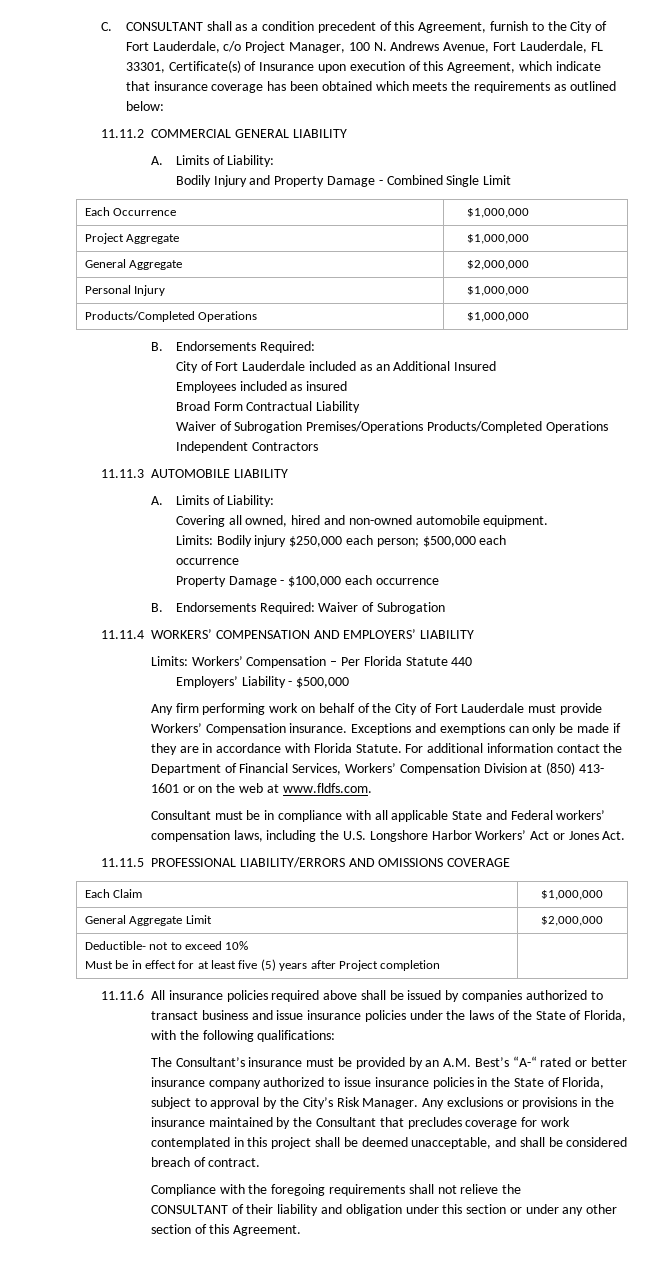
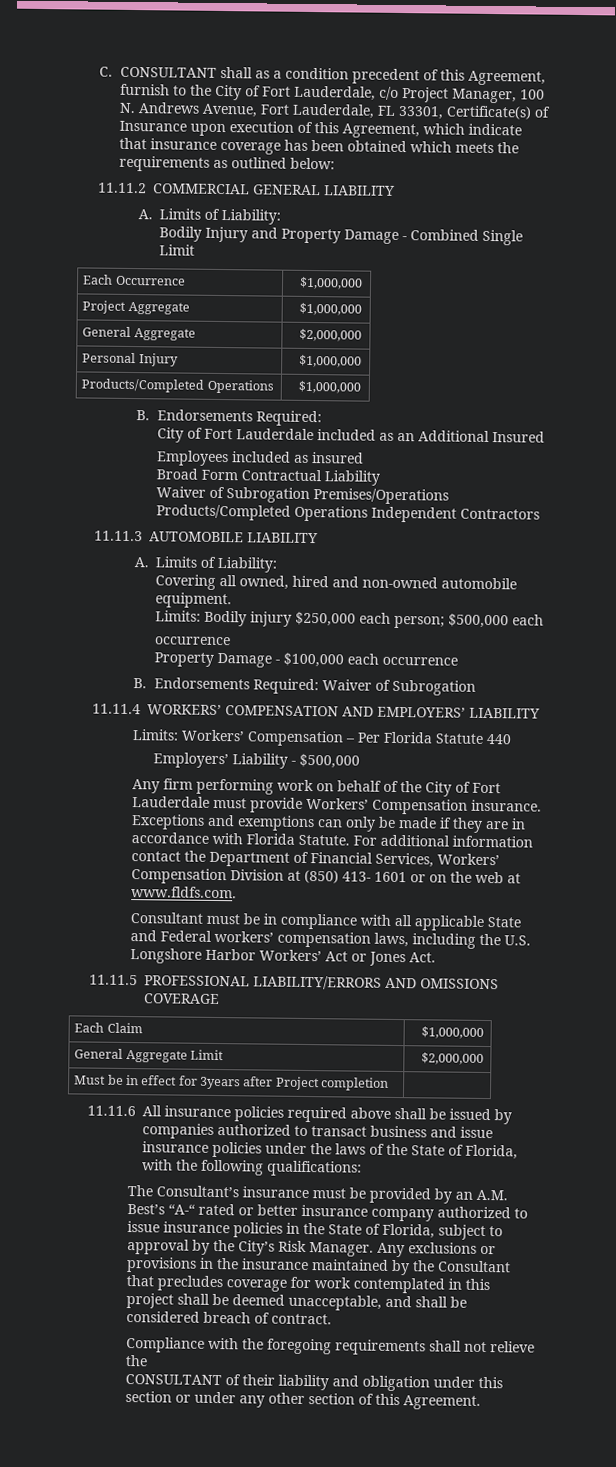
- Deductible- not to exceed 10%
- Must be in effect for at least five (5) years after Project completion |
+ Must be in effect for 3years after Project completion |

